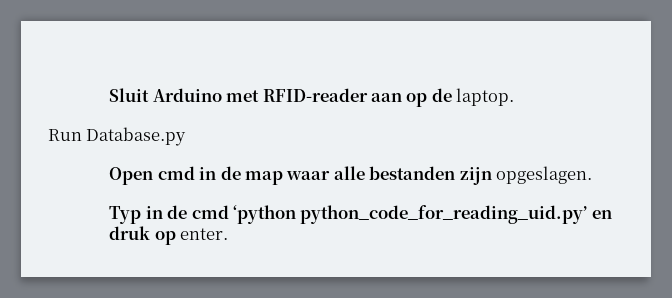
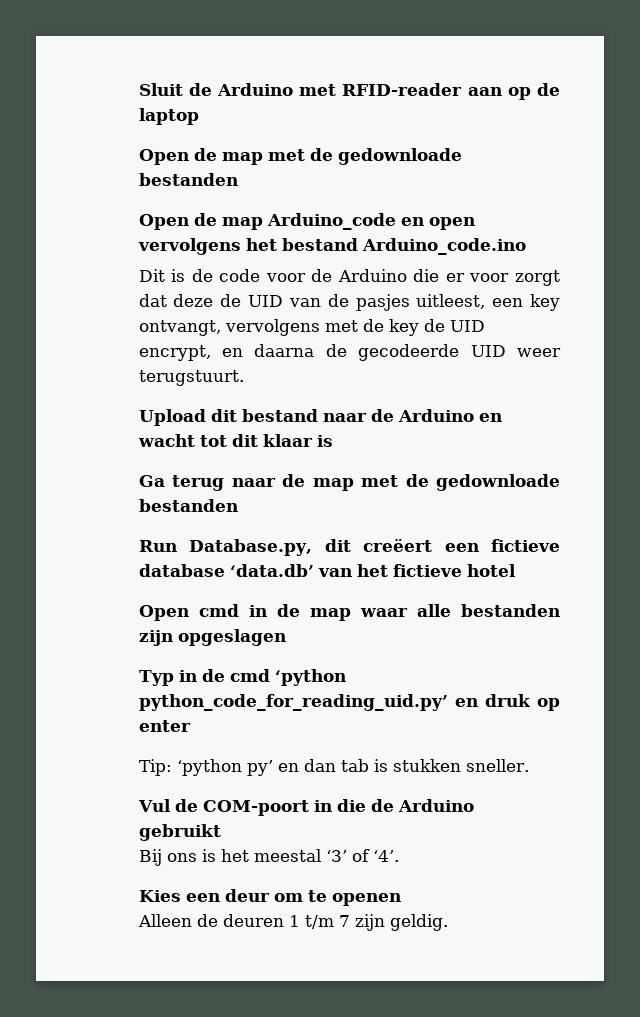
- Sluit Arduino met RFID-reader aan op de laptop.
- Run Database.py
+ Sluit de Arduino met RFID-reader aan op de laptop
+ Open de map met de gedownloade bestanden
+ Open de map Arduino_code en open vervolgens het bestand Arduino_code.ino
+ Dit is de code voor de Arduino die er voor zorgt dat deze de UID van de pasjes uitleest, een key ontvangt, vervolgens met de key de UID encrypt, en daarna de gecodeerde UID weer terugstuurt.
+ Upload dit bestand naar de Arduino en wacht tot dit klaar is
+ Ga terug naar de map met de gedownloade bestanden
+ Run Database.py, dit creëert een fictieve database ‘data.db’ van het fictieve hotel
- Open cmd in de map waar alle bestanden zijn opgeslagen.
+ Open cmd in de map waar alle bestanden zijn opgeslagen
- Typ in de cmd ‘python python_code_for_reading_uid.py’ en druk op enter.
+ Typ in de cmd ‘python python_code_for_reading_uid.py’ en druk op enter
+ Tip: ‘python py’ en dan tab is stukken sneller.
+ Vul de COM-poort in die de Arduino gebruikt
+ Bij ons is het meestal ‘3’ of ‘4’.
+ Kies een deur om te openen
+ Alleen de deuren 1 t/m 7 zijn geldig.

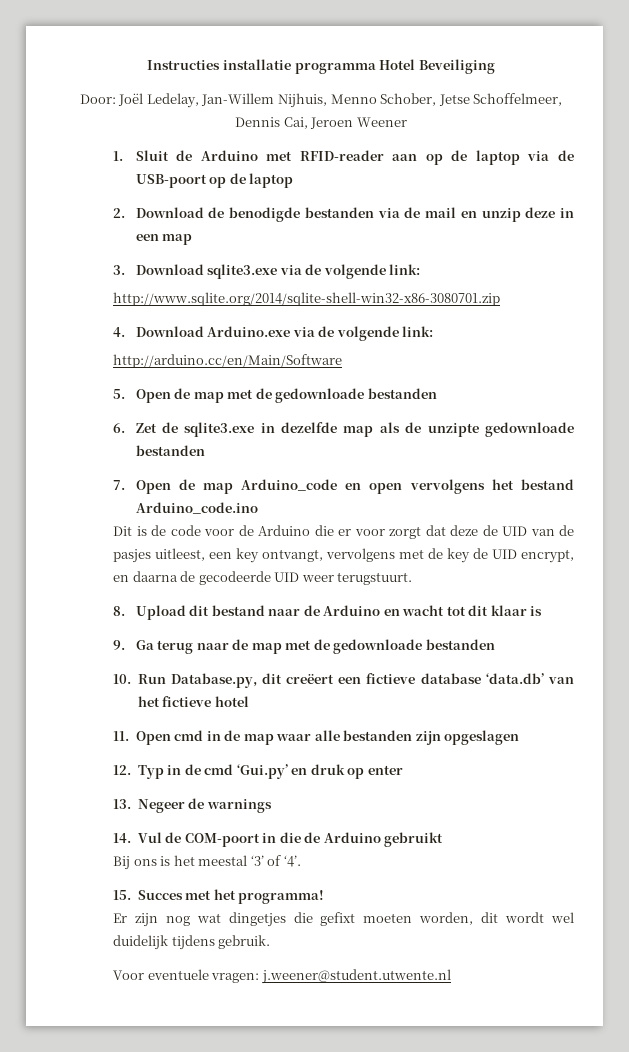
- Sluit de Arduino met RFID-reader aan op de laptop
- Open de map met de gedownloade bestanden
+ Instructies installatie programma Hotel Beveiliging
+ Door: Joël Ledelay, Jan-Willem Nijhuis, Menno Schober, Jetse Schoffelmeer, Dennis Cai, Jeroen Weener
+ 1. Sluit de Arduino met RFID-reader aan op de laptop via de USB-poort op de laptop
+ 2. Download de benodigde bestanden via de mail en unzip deze in een map
+ 3. Download sqlite3.exe via de volgende link:
+ http://www.sqlite.org/2014/sqlite-shell-win32-x86-3080701.zip
+ 4. Download Arduino.exe via de volgende link:
+ http://arduino.cc/en/Main/Software
+ 5. Open de map met de gedownloade bestanden
- Open de map Arduino_code en open vervolgens het bestand Arduino_code.ino
+ 6. Zet de sqlite3.exe in dezelfde map als de unzipte gedownloade bestanden
+ 7. Open de map Arduino_code en open vervolgens het bestand Arduino_code.ino
- Upload dit bestand naar de Arduino en wacht tot dit klaar is
+ 8. Upload dit bestand naar de Arduino en wacht tot dit klaar is
- Ga terug naar de map met de gedownloade bestanden
+ 9. Ga terug naar de map met de gedownloade bestanden
- Run Database.py, dit creëert een fictieve database ‘data.db’ van het fictieve hotel
+ 10. Run Database.py, dit creëert een fictieve database ‘data.db’ van het fictieve hotel
- Open cmd in de map waar alle bestanden zijn opgeslagen
+ 11. Open cmd in de map waar alle bestanden zijn opgeslagen
- Typ in de cmd ‘python python_code_for_reading_uid.py’ en druk op enter
+ 12. Typ in de cmd ‘Gui.py’ en druk op enter
- Tip: ‘python py’ en dan tab is stukken sneller.
- Vul de COM-poort in die de Arduino gebruikt
+ 13. Negeer de warnings
+ 14. Vul de COM-poort in die de Arduino gebruikt
- Kies een deur om te openen
- Alleen de deuren 1 t/m 7 zijn geldig.
+ 15. Succes met het programma!
+ Er zijn nog wat dingetjes die gefixt moeten worden, dit wordt wel duidelijk tijdens gebruik.
+ Voor eventuele vragen: j.weener@student.utwente.nl

